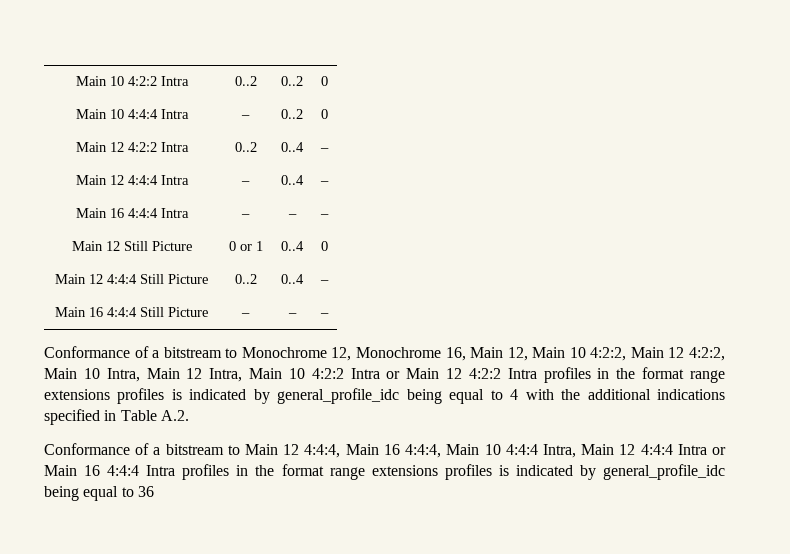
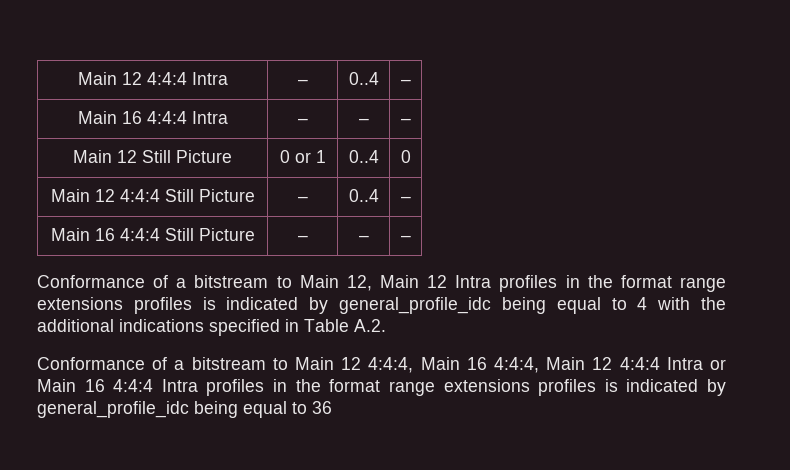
- Main 10 4:2:2 Intra | 0..2 | 0..2 | 0
- Main 10 4:4:4 Intra | – | 0..2 | 0
- Main 12 4:2:2 Intra | 0..2 | 0..4 | –
- Main 12 4:4:4 Still Picture | 0..2 | 0..4 | –
+ Main 12 4:4:4 Still Picture | – | 0..4 | –
- Conformance of a bitstream to Monochrome 12, Monochrome 16, Main 12, Main 10 4:2:2, Main 12 4:2:2, Main 10 Intra, Main 12 Intra, Main 10 4:2:2 Intra or Main 12 4:2:2 Intra profiles in the format range extensions profiles is indicated by general_profile_idc being equal to 4 with the additional indications specified in Table A.2.
+ Conformance of a bitstream to Main 12, Main 12 Intra profiles in the format range extensions profiles is indicated by general_profile_idc being equal to 4 with the additional indications specified in Table A.2.
- Conformance of a bitstream to Main 12 4:4:4, Main 16 4:4:4, Main 10 4:4:4 Intra, Main 12 4:4:4 Intra or Main 16 4:4:4 Intra profiles in the format range extensions profiles is indicated by general_profile_idc being equal to 36
+ Conformance of a bitstream to Main 12 4:4:4, Main 16 4:4:4, Main 12 4:4:4 Intra or Main 16 4:4:4 Intra profiles in the format range extensions profiles is indicated by general_profile_idc being equal to 36

